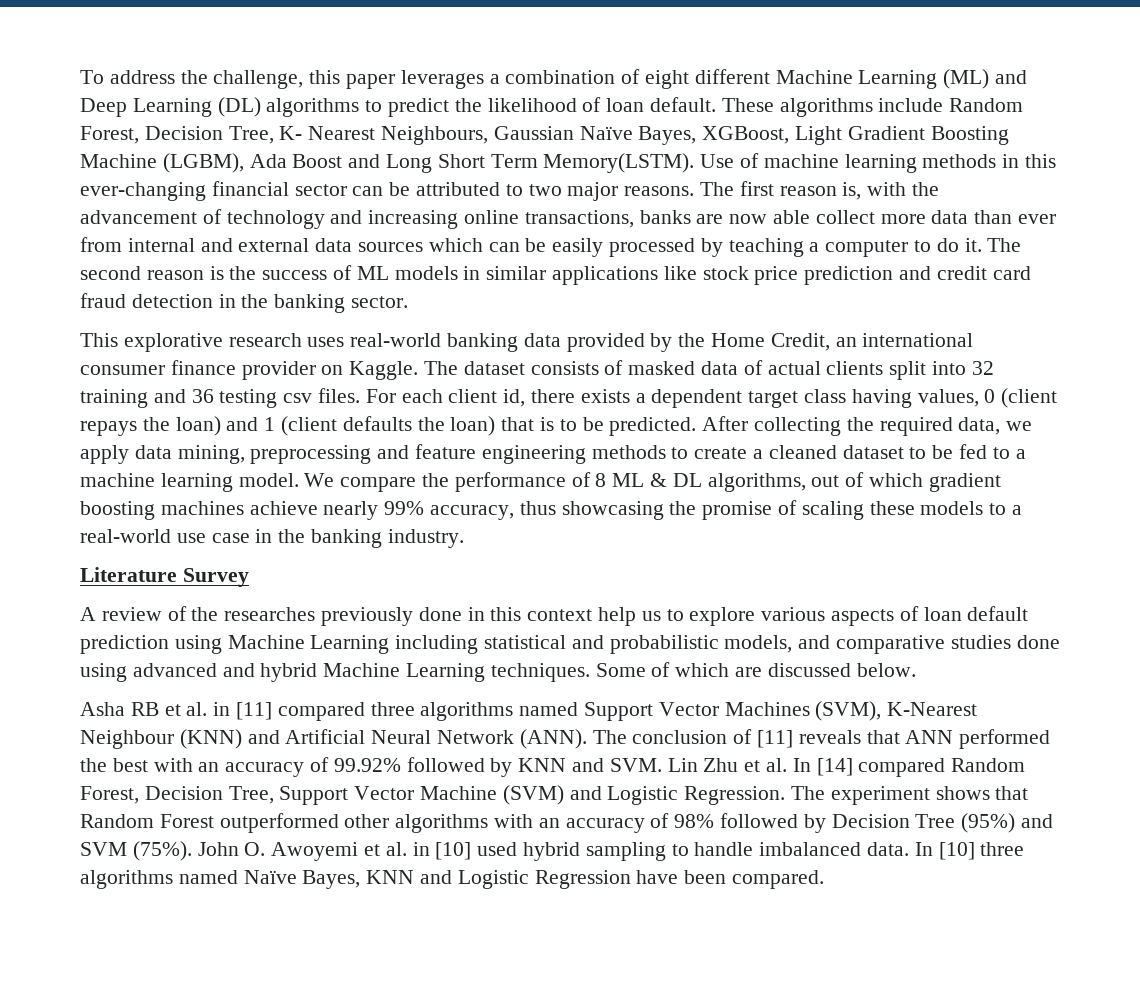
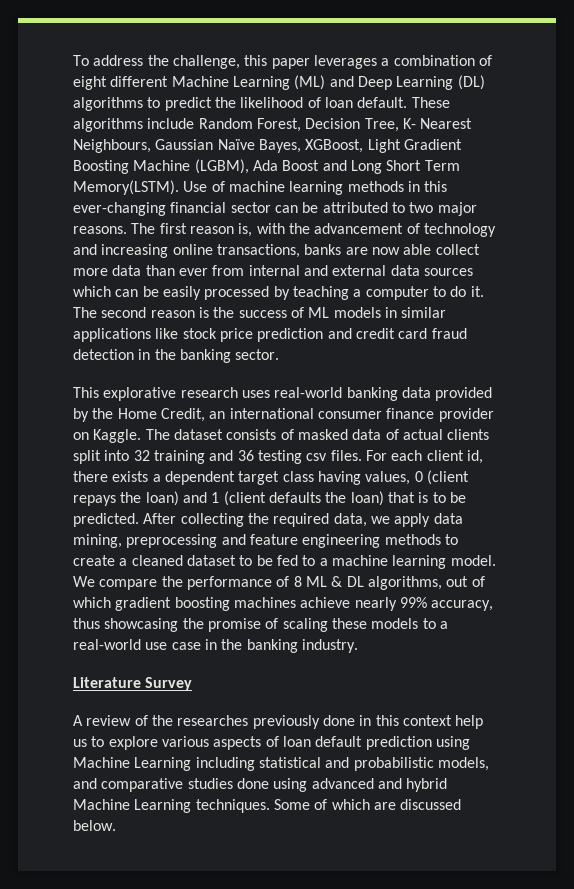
- Asha RB et al. in [11] compared three algorithms named Support Vector Machines (SVM), K-Nearest Neighbour (KNN) and Artificial Neural Network (ANN). The conclusion of [11] reveals that ANN performed the best with an accuracy of 99.92% followed by KNN and SVM. Lin Zhu et al. In [14] compared Random Forest, Decision Tree, Support Vector Machine (SVM) and Logistic Regression. The experiment shows that Random Forest outperformed other algorithms with an accuracy of 98% followed by Decision Tree (95%) and SVM (75%). John O. Awoyemi et al. in [10] used hybrid sampling to handle imbalanced data. In [10] three algorithms named Naïve Bayes, KNN and Logistic Regression have been compared.

